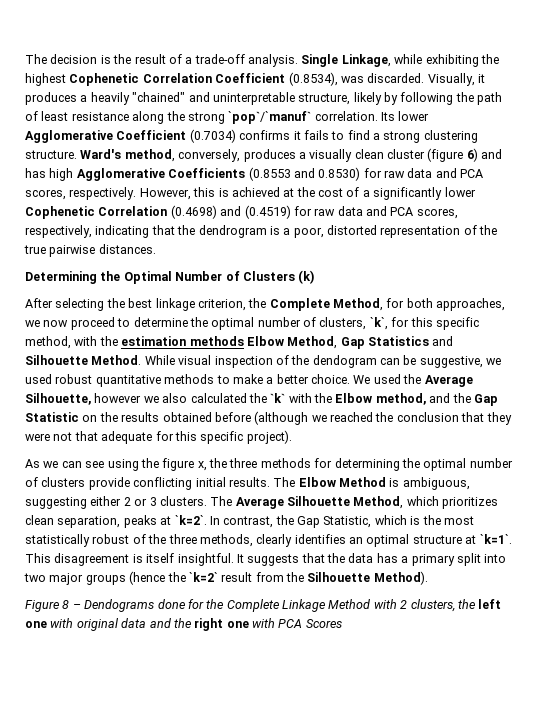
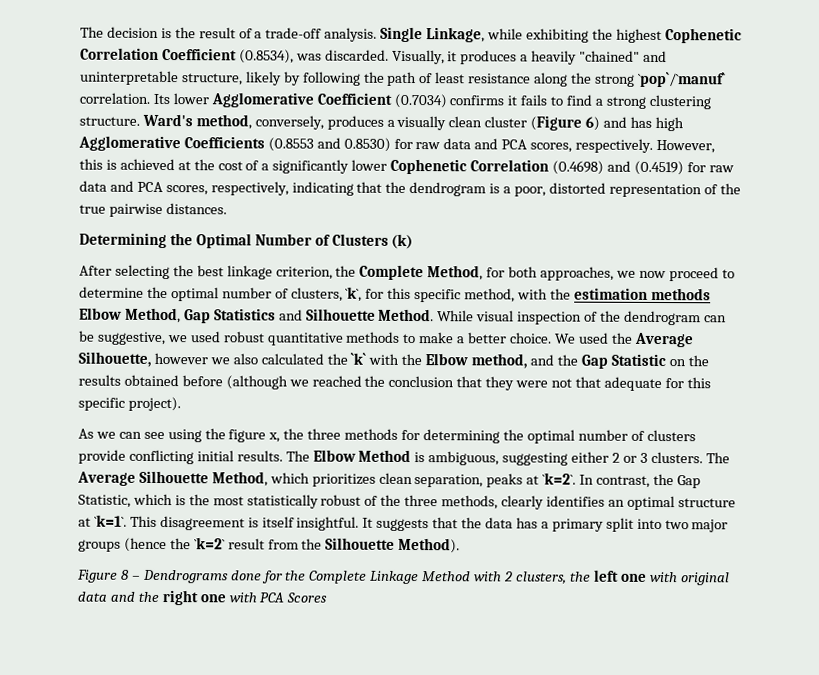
- Ward's method, conversely, produces a visually clean cluster (figure 6) and has high Agglomerative Coefficients (0.8553 and 0.8530) for raw data and PCA scores, respectively.
+ Ward's method, conversely, produces a visually clean cluster (Figure 6) and has high Agglomerative Coefficients (0.8553 and 0.8530) for raw data and PCA scores, respectively.
- While visual inspection of the dendogram can be suggestive, we used robust quantitative methods to make a better choice.
+ While visual inspection of the dendrogram can be suggestive, we used robust quantitative methods to make a better choice.
- Figure 8 – Dendograms done for the Complete Linkage Method with 2 clusters, the left one with original data and the right one with PCA Scores
+ Figure 8 – Dendrograms done for the Complete Linkage Method with 2 clusters, the left one with original data and the right one with PCA Scores

